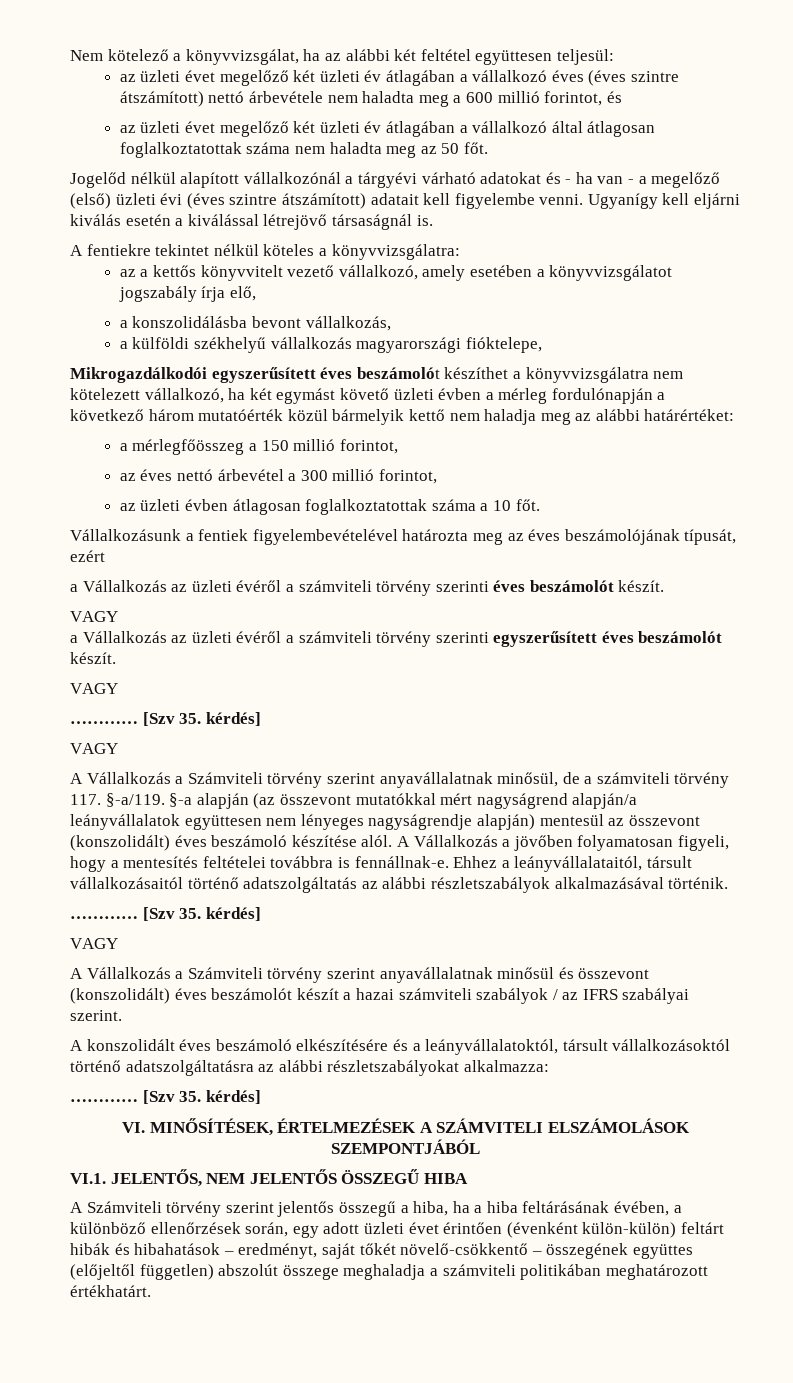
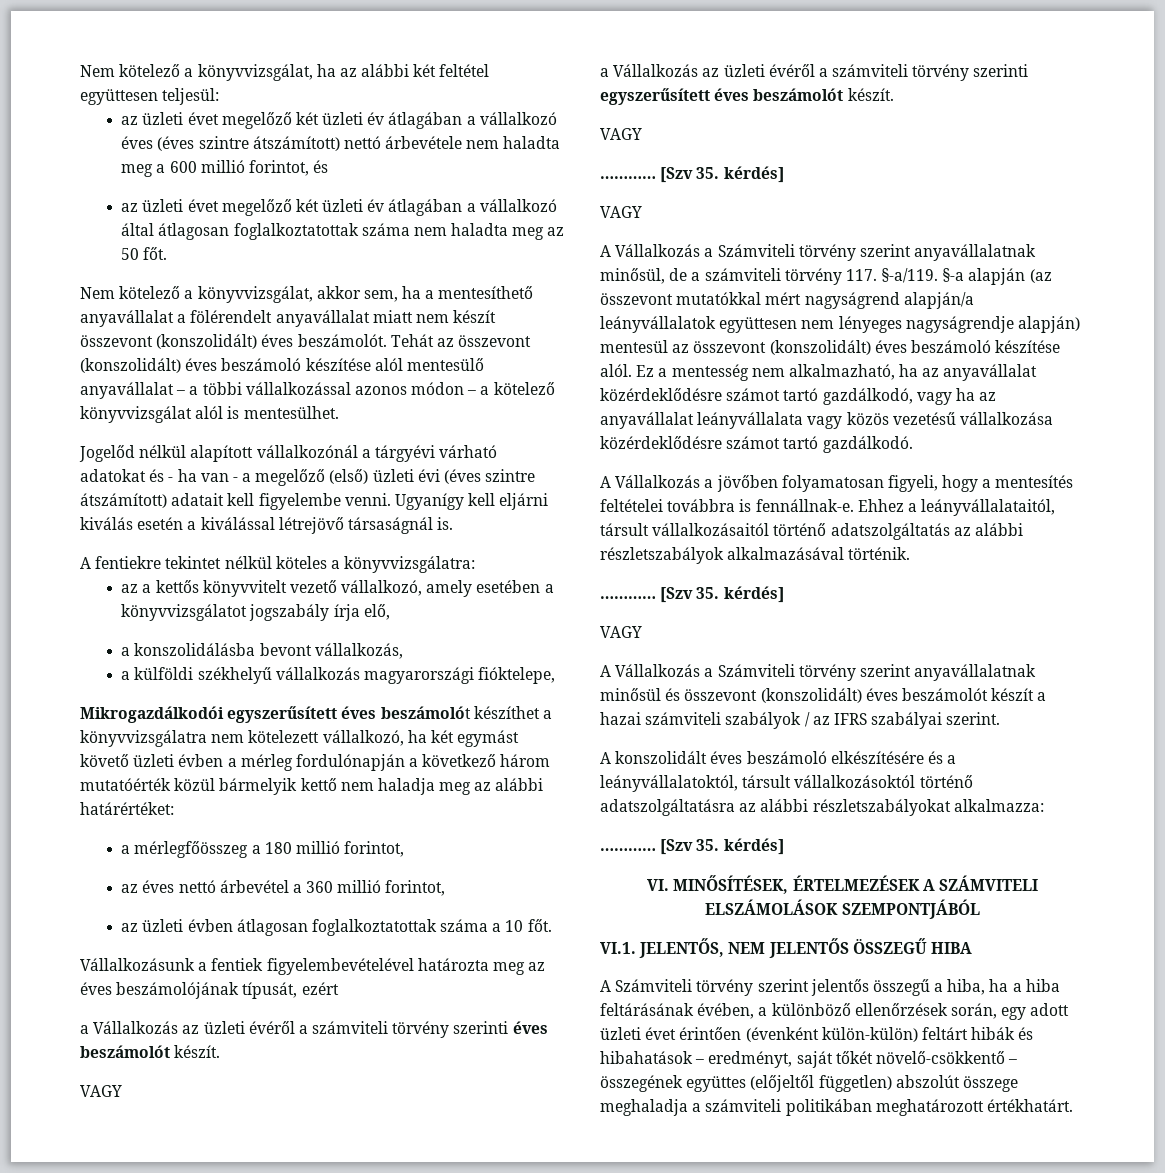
+ Nem kötelező a könyvvizsgálat, akkor sem, ha a mentesíthető anyavállalat a fölérendelt anyavállalat miatt nem készít összevont (konszolidált) éves beszámolót. Tehát az összevont (konszolidált) éves beszámoló készítése alól mentesülő anyavállalat – a többi vállalkozással azonos módon – a kötelező könyvvizsgálat alól is mentesülhet.
- a mérlegfőösszeg a 150 millió forintot,
+ a mérlegfőösszeg a 180 millió forintot,
- az éves nettó árbevétel a 300 millió forintot,
+ az éves nettó árbevétel a 360 millió forintot,
- §-a alapján (az összevont mutatókkal mért nagyságrend alapján/a leányvállalatok együttesen nem lényeges nagyságrendje alapján) mentesül az összevont (konszolidált) éves beszámoló készítése alól. A Vállalkozás a jövőben folyamatosan figyeli, hogy a mentesítés feltételei továbbra is fennállnak-e.
+ §-a alapján (az összevont mutatókkal mért nagyságrend alapján/a leányvállalatok együttesen nem lényeges nagyságrendje alapján) mentesül az összevont (konszolidált) éves beszámoló készítése alól. Ez a mentesség nem alkalmazható, ha az anyavállalat közérdeklődésre számot tartó gazdálkodó, vagy ha az anyavállalat leányvállalata vagy közös vezetésű vállalkozása közérdeklődésre számot tartó gazdálkodó.
+ A Vállalkozás a jövőben folyamatosan figyeli, hogy a mentesítés feltételei továbbra is fennállnak-e.

